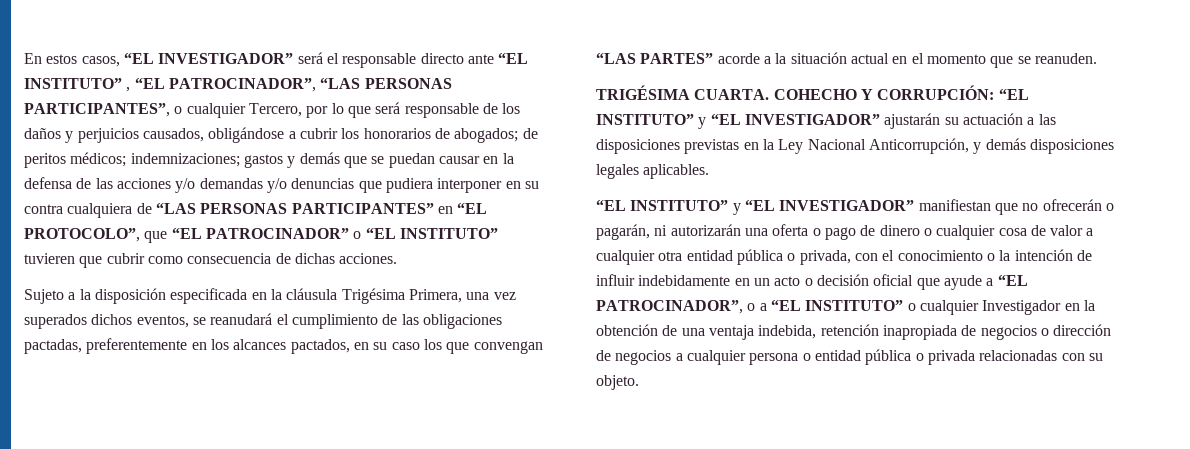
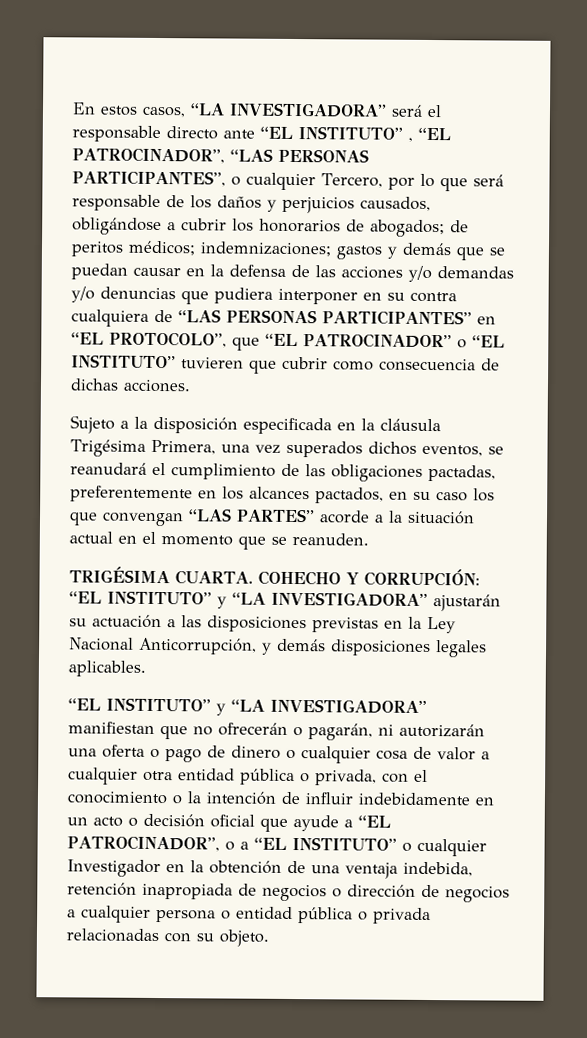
- En estos casos, “EL INVESTIGADOR” será el responsable directo ante “EL INSTITUTO” , “EL PATROCINADOR”, “LAS PERSONAS PARTICIPANTES”, o cualquier Tercero, por lo que será responsable de los daños y perjuicios causados, obligándose a cubrir los honorarios de abogados;
+ En estos casos, “LA INVESTIGADORA” será el responsable directo ante “EL INSTITUTO” , “EL PATROCINADOR”, “LAS PERSONAS PARTICIPANTES”, o cualquier Tercero, por lo que será responsable de los daños y perjuicios causados, obligándose a cubrir los honorarios de abogados;
- COHECHO Y CORRUPCIÓN: “EL INSTITUTO” y “EL INVESTIGADOR” ajustarán su actuación a las disposiciones previstas en la Ley Nacional Anticorrupción, y demás disposiciones legales aplicables.
+ COHECHO Y CORRUPCIÓN: “EL INSTITUTO” y “LA INVESTIGADORA” ajustarán su actuación a las disposiciones previstas en la Ley Nacional Anticorrupción, y demás disposiciones legales aplicables.
- “EL INSTITUTO” y “EL INVESTIGADOR” manifiestan que no ofrecerán o pagarán, ni autorizarán una oferta o pago de dinero o cualquier cosa de valor a cualquier otra entidad pública o privada, con el conocimiento o la intención de influir indebidamente en un acto o decisión oficial que ayude a “EL PATROCINADOR”, o a “EL INSTITUTO” o cualquier Investigador en la obtención de una ventaja indebida, retención inapropiada de negocios o dirección de negocios a cualquier persona o entidad pública o privada relacionadas con su objeto.
+ “EL INSTITUTO” y “LA INVESTIGADORA” manifiestan que no ofrecerán o pagarán, ni autorizarán una oferta o pago de dinero o cualquier cosa de valor a cualquier otra entidad pública o privada, con el conocimiento o la intención de influir indebidamente en un acto o decisión oficial que ayude a “EL PATROCINADOR”, o a “EL INSTITUTO” o cualquier Investigador en la obtención de una ventaja indebida, retención inapropiada de negocios o dirección de negocios a cualquier persona o entidad pública o privada relacionadas con su objeto.

